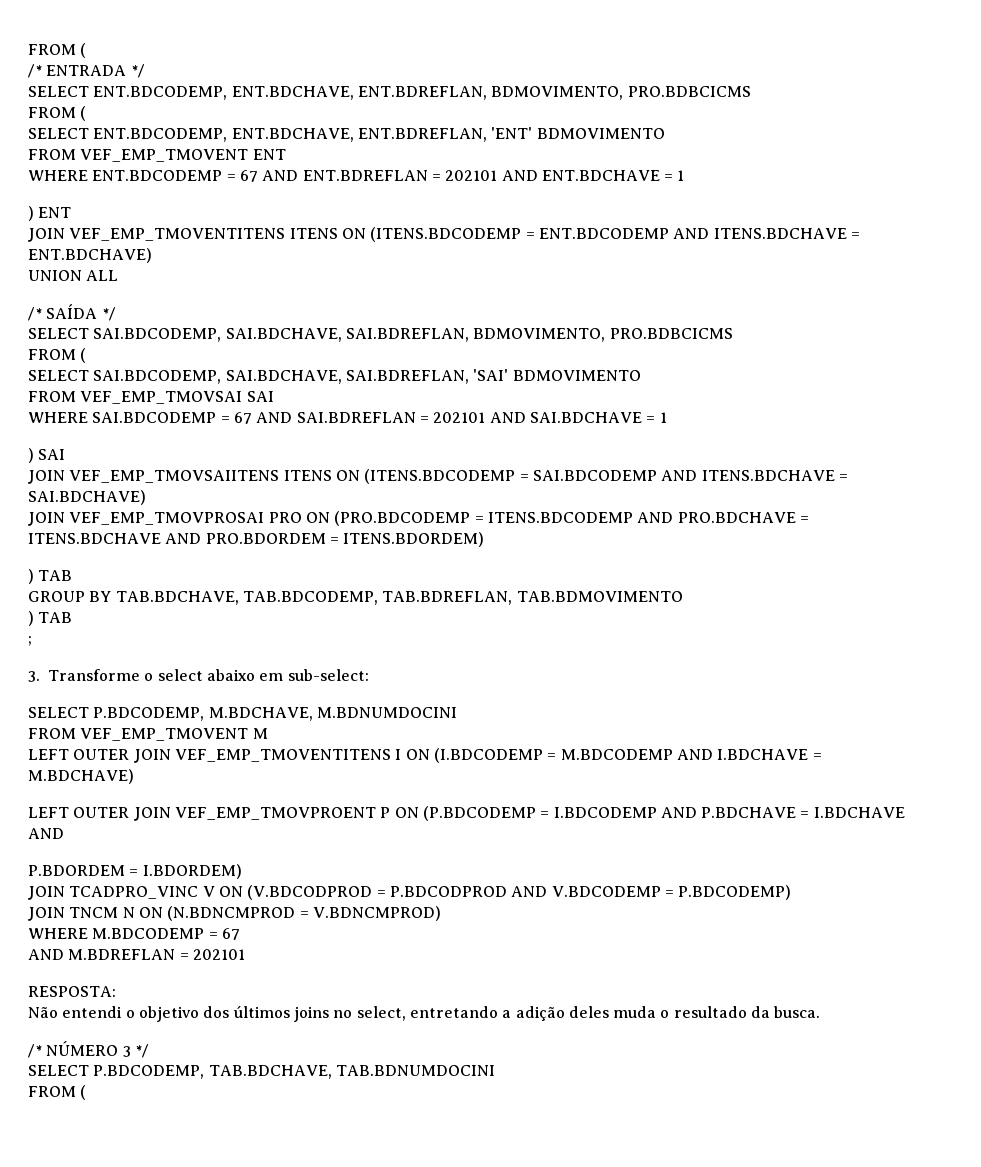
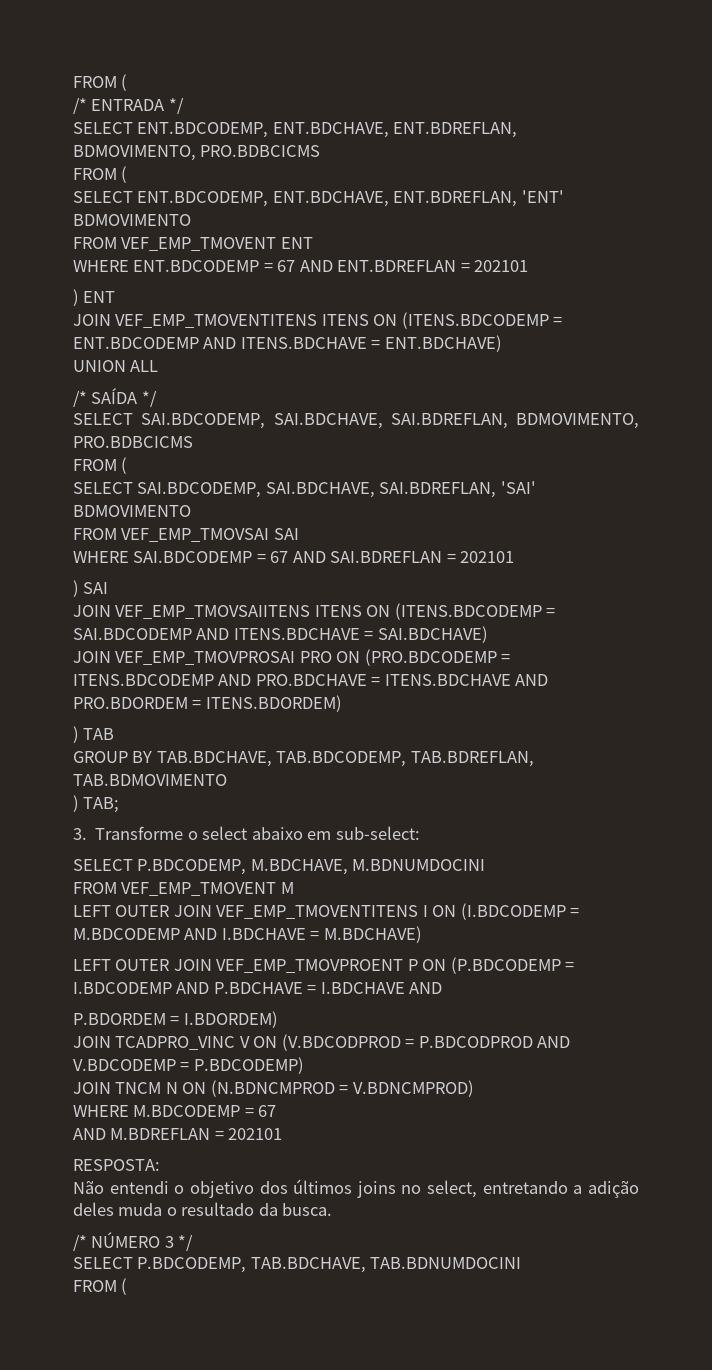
- WHERE ENT.BDCODEMP = 67 AND ENT.BDREFLAN = 202101 AND ENT.BDCHAVE = 1
+ WHERE ENT.BDCODEMP = 67 AND ENT.BDREFLAN = 202101
- WHERE SAI.BDCODEMP = 67 AND SAI.BDREFLAN = 202101 AND SAI.BDCHAVE = 1
+ WHERE SAI.BDCODEMP = 67 AND SAI.BDREFLAN = 202101
  GROUP BY TAB.BDCHAVE, TAB.BDCODEMP, TAB.BDREFLAN, TAB.BDMOVIMENTO
- ) TAB
- ;
+ ) TAB;

